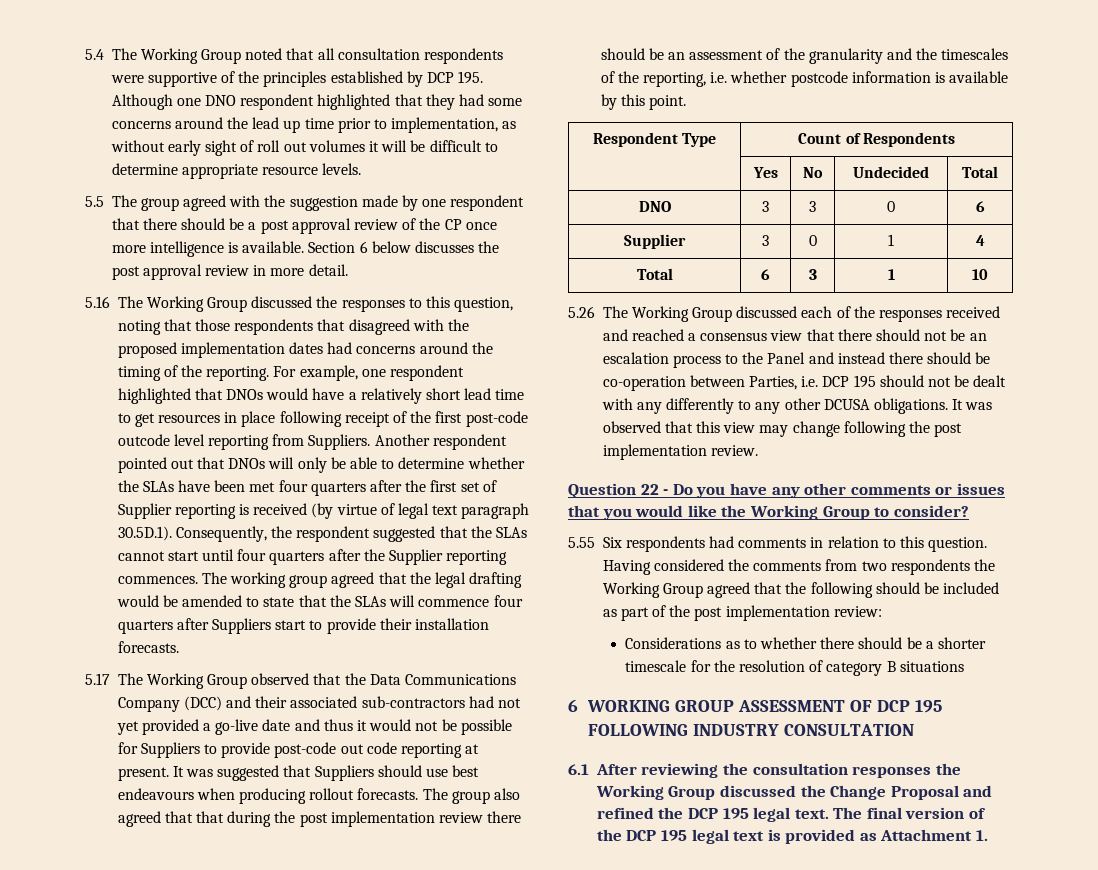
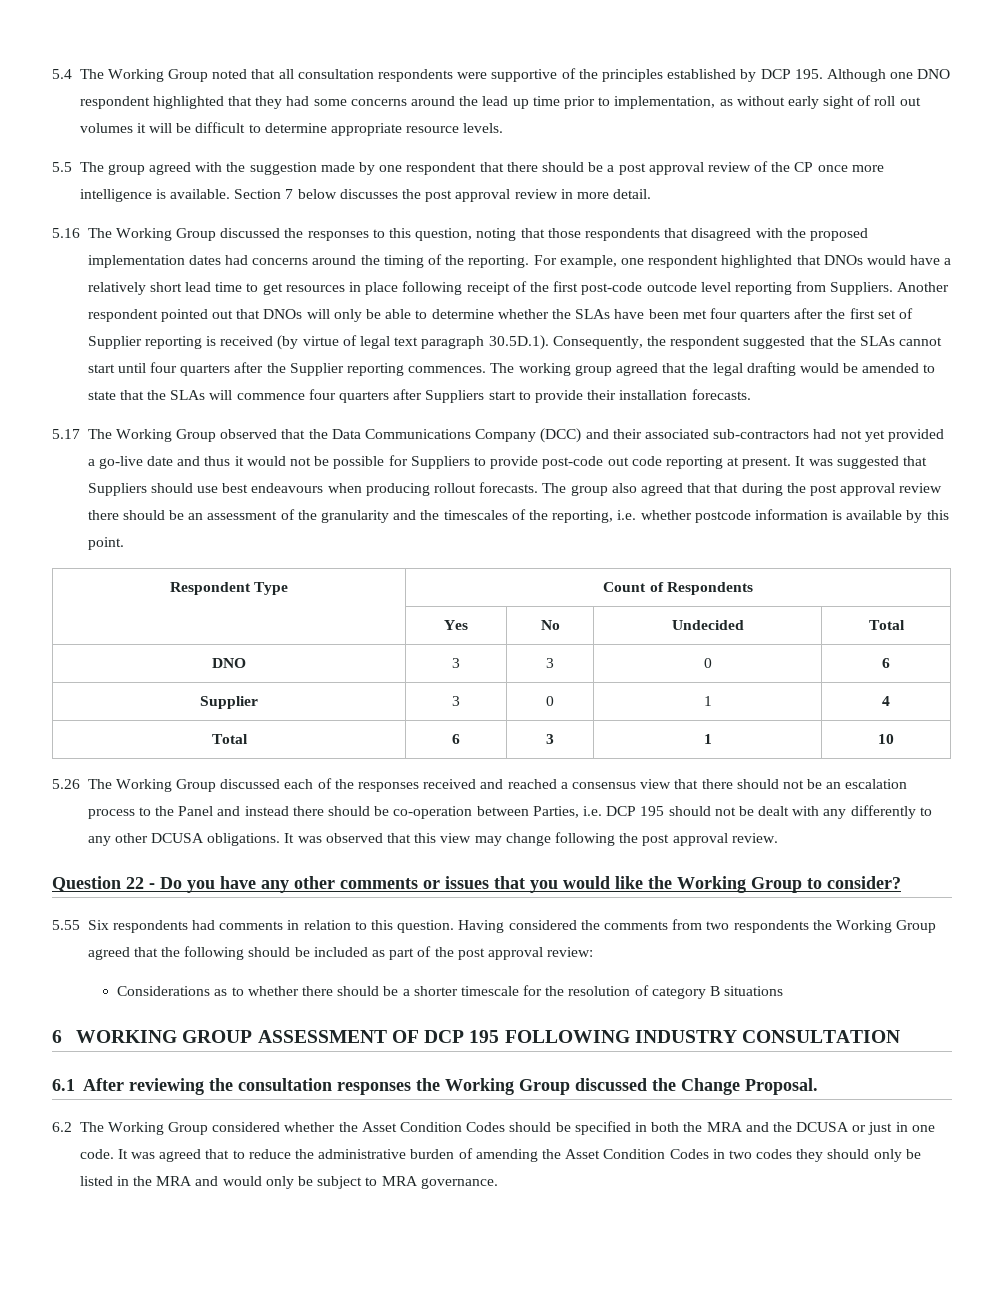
- Section 6 below discusses the post approval review in more detail.
+ Section 7 below discusses the post approval review in more detail.
- The group also agreed that that during the post implementation review there should be an assessment of the granularity and the timescales of the reporting, i.e. whether postcode information is available by this point.
+ The group also agreed that that during the post approval review there should be an assessment of the granularity and the timescales of the reporting, i.e. whether postcode information is available by this point.
- It was observed that this view may change following the post implementation review.
+ It was observed that this view may change following the post approval review.
- Having considered the comments from two respondents the Working Group agreed that the following should be included as part of the post implementation review:
+ Having considered the comments from two respondents the Working Group agreed that the following should be included as part of the post approval review:
- 6.1 After reviewing the consultation responses the Working Group discussed the Change Proposal and refined the DCP 195 legal text. The final version of the DCP 195 legal text is provided as Attachment 1.
+ 6.1 After reviewing the consultation responses the Working Group discussed the Change Proposal.
+ 6.2 The Working Group considered whether the Asset Condition Codes should be specified in both the MRA and the DCUSA or just in one code. It was agreed that to reduce the administrative burden of amending the Asset Condition Codes in two codes they should only be listed in the MRA and would only be subject to MRA governance.

